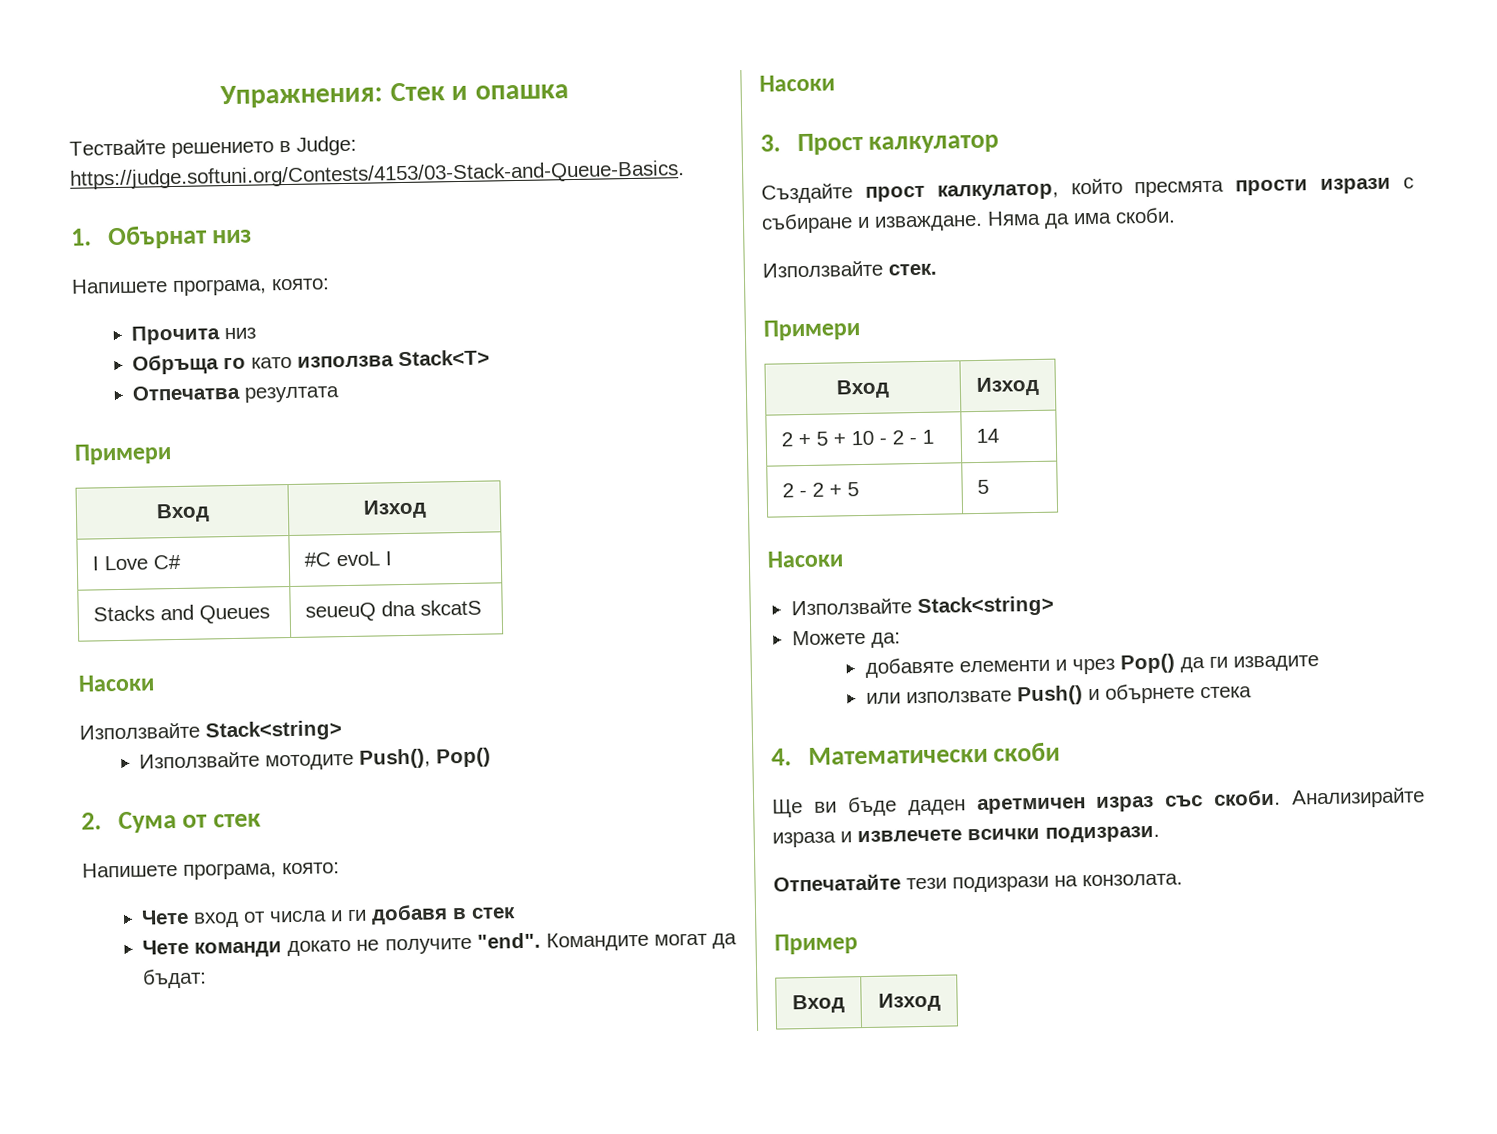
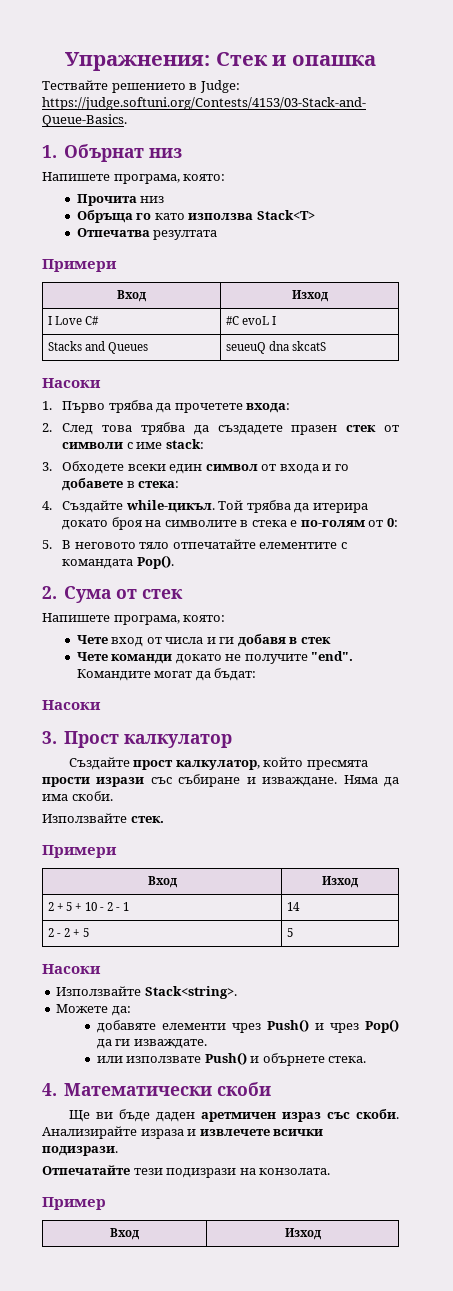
  Stacks and Queues | seueuQ dna skcatS
  Насоки
- Използвайте Stack<string>
- Използвайте мотодите Push(), Pop()
+ 1. Първо трябва да прочетете входа:
+ 2. След това трябва да създадете празен стек от символи с име stack:
+ 3. Обходете всеки един символ от входа и го добавете в стека:
+ 4. Създайте while-цикъл. Той трябва да итерира докато броя на символите в стека е по-голям от 0:
+ 5. В неговото тяло отпечатайте елементите с командата Pop().
- Създайте прост калкулатор, който пресмята прости изрази с събиране и изваждане.
+ Създайте прост калкулатор, който пресмята прости изрази със събиране и изваждане.
  2 - 2 + 5 | 5
  Насоки
- Използвайте Stack<string>
+ Използвайте Stack<string>.
- добавяте елементи и чрез Pop() да ги извадите
+ добавяте елементи чрез Push() и чрез Pop() да ги изваждате.
- или използвате Push() и обърнете стека
+ или използвате Push() и обърнете стека.

